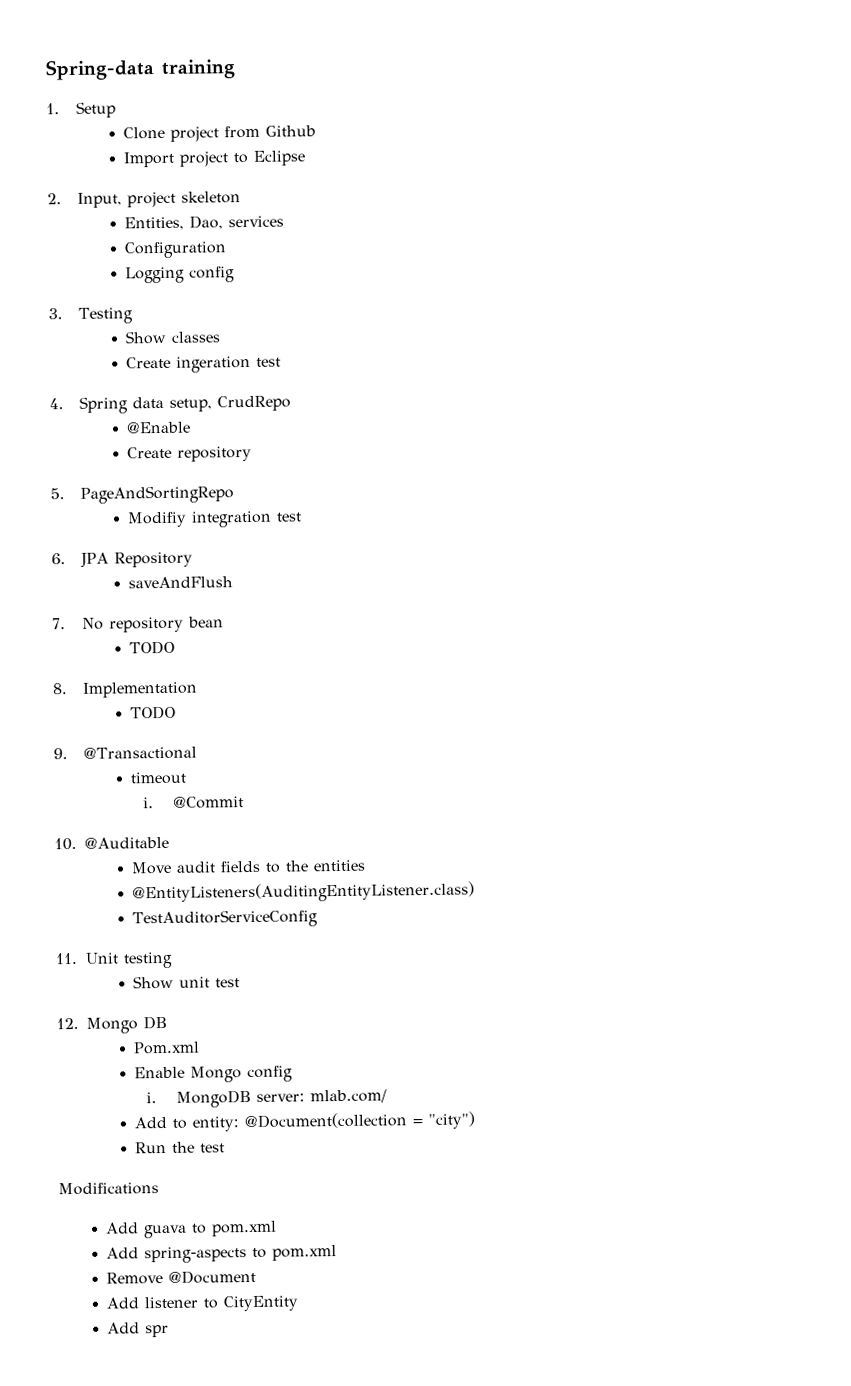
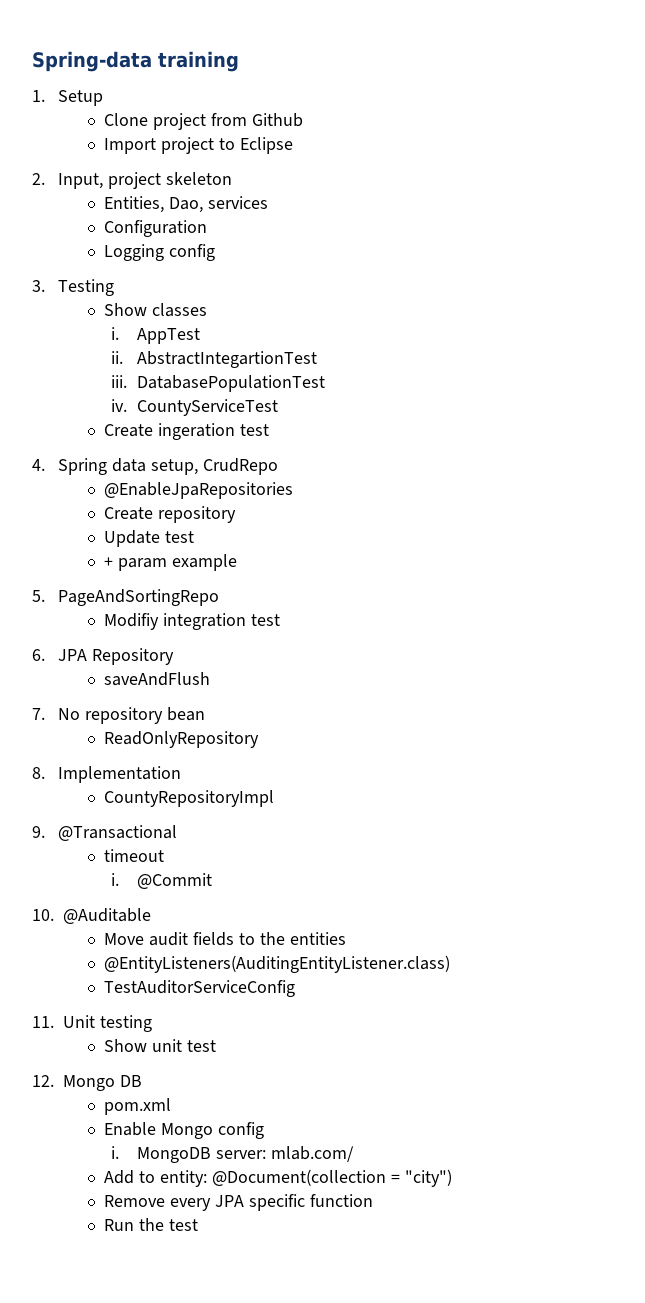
+ i. AppTest
+ ii. AbstractIntegartionTest
+ iii. DatabasePopulationTest
+ iv. CountyServiceTest
- @Enable
+ @EnableJpaRepositories
+ Update test
+ + param example
  7. No repository bean
- TODO
+ ReadOnlyRepository
  8. Implementation
- TODO
+ CountyRepositoryImpl
- Pom.xml
+ pom.xml
+ Remove every JPA specific function
  Run the test
- Modifications
- Add guava to pom.xml
- Add spring-aspects to pom.xml
- Remove @Document
- Add listener to CityEntity
- Add spr

